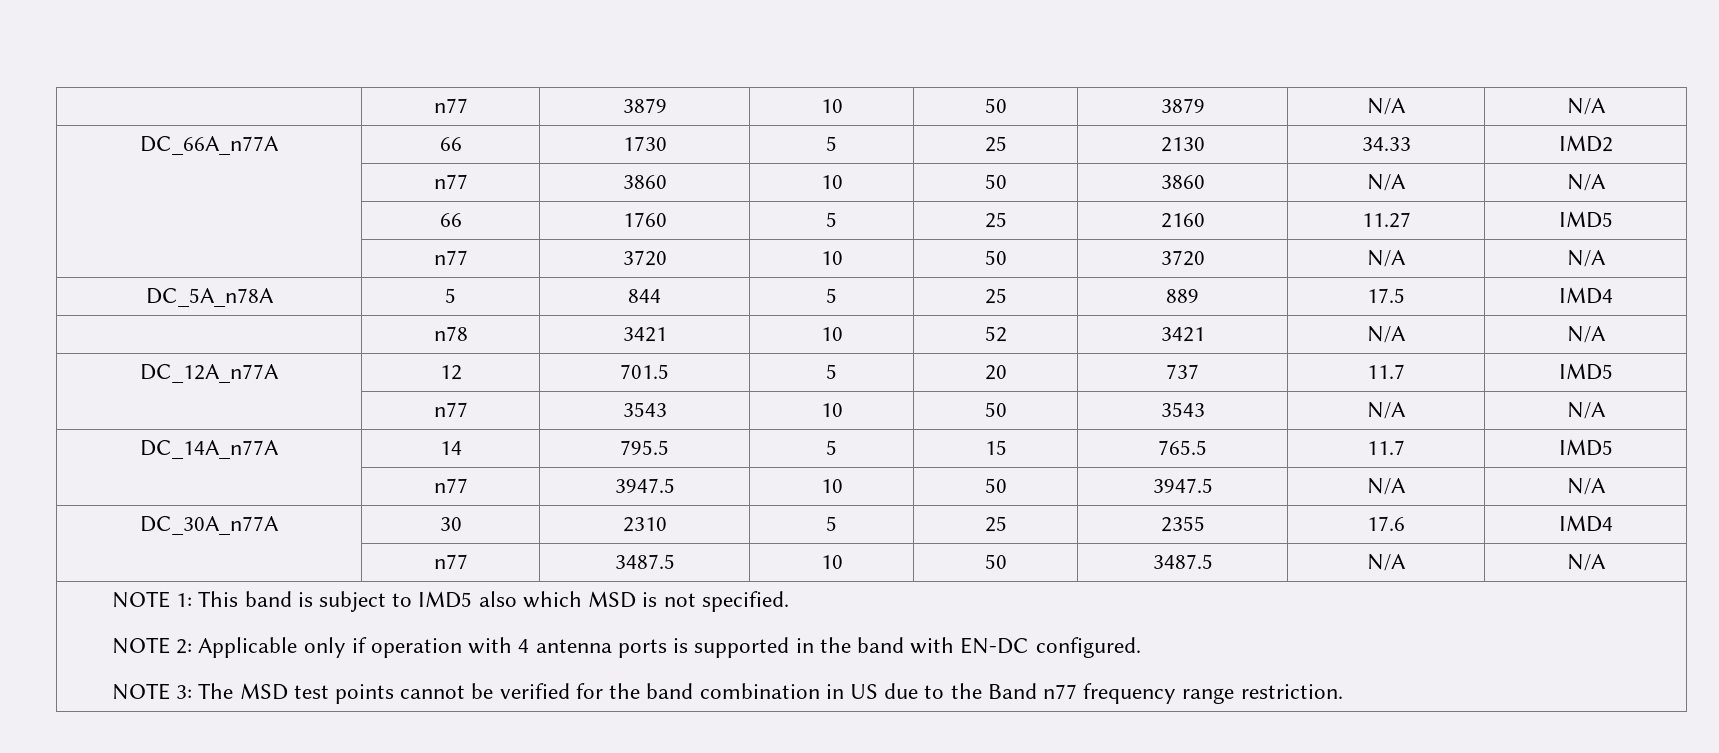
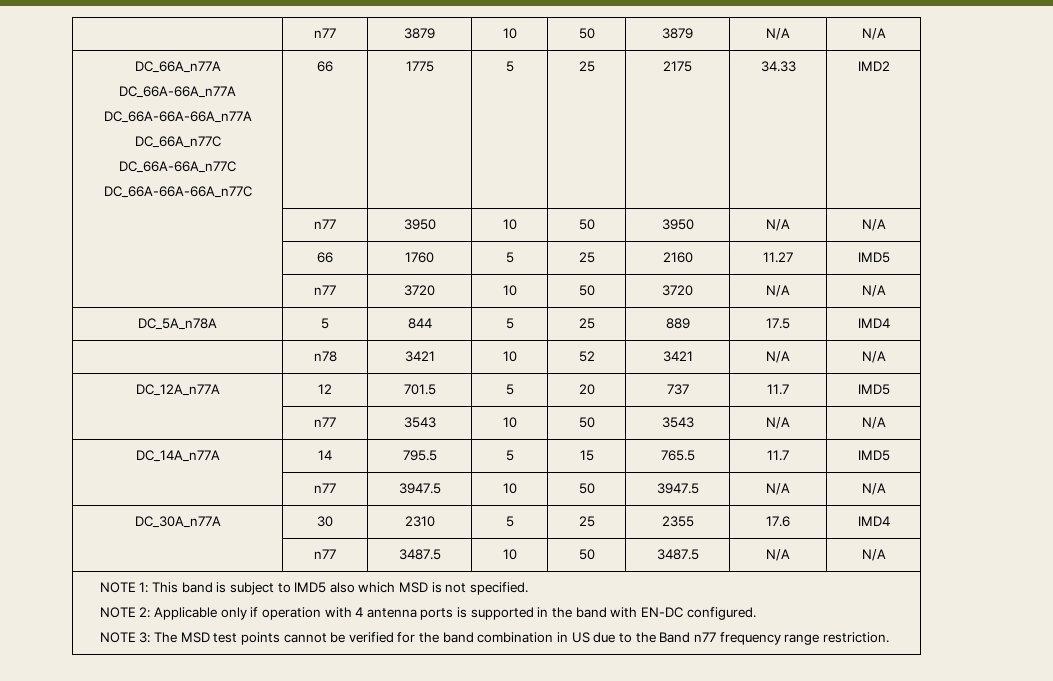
- DC_66A_n77A | 66 | 1730 | 5 | 25 | 2130 | 34.33 | IMD2
+ DC_66A_n77A
+ DC_66A-66A_n77A
+ DC_66A-66A-66A_n77A
+ DC_66A_n77C
+ DC_66A-66A_n77C
+ DC_66A-66A-66A_n77C | 66 | 1775 | 5 | 25 | 2175 | 34.33 | IMD2
- | n77 | 3860 | 10 | 50 | 3860 | N/A | N/A
+ | n77 | 3950 | 10 | 50 | 3950 | N/A | N/A

